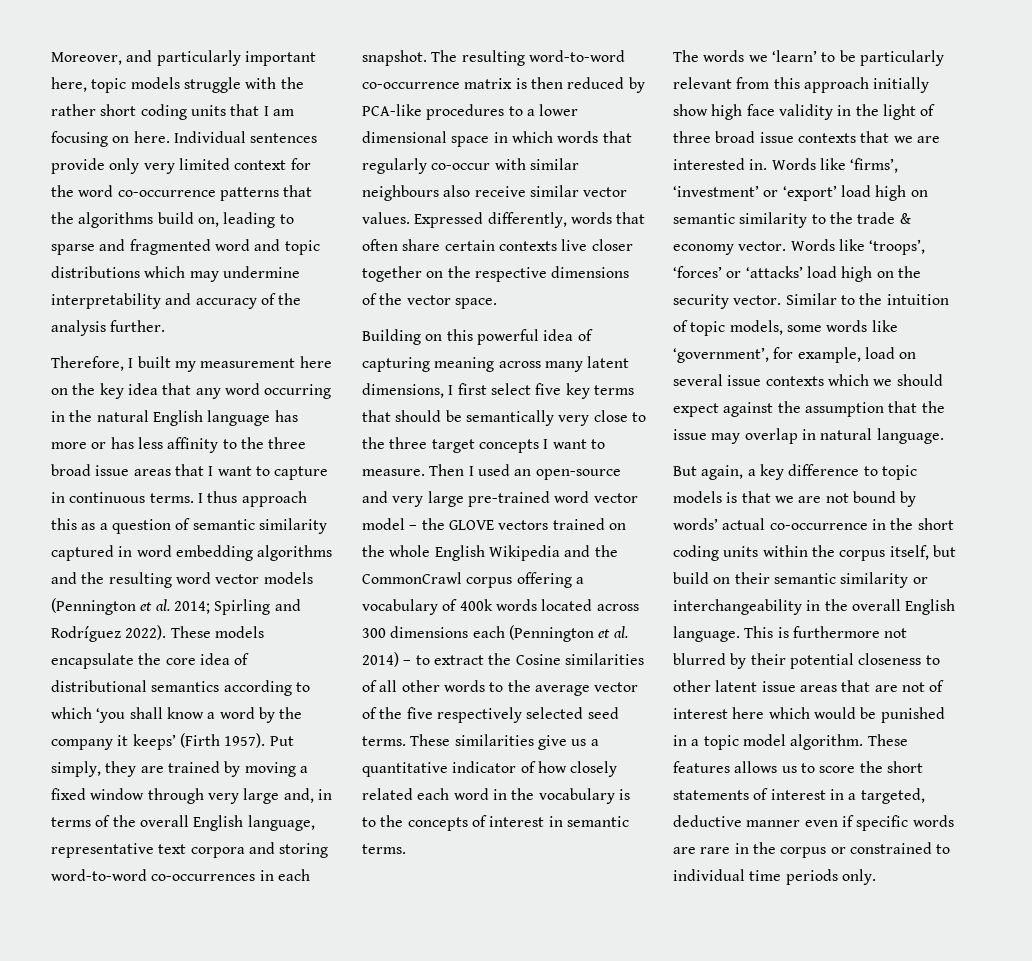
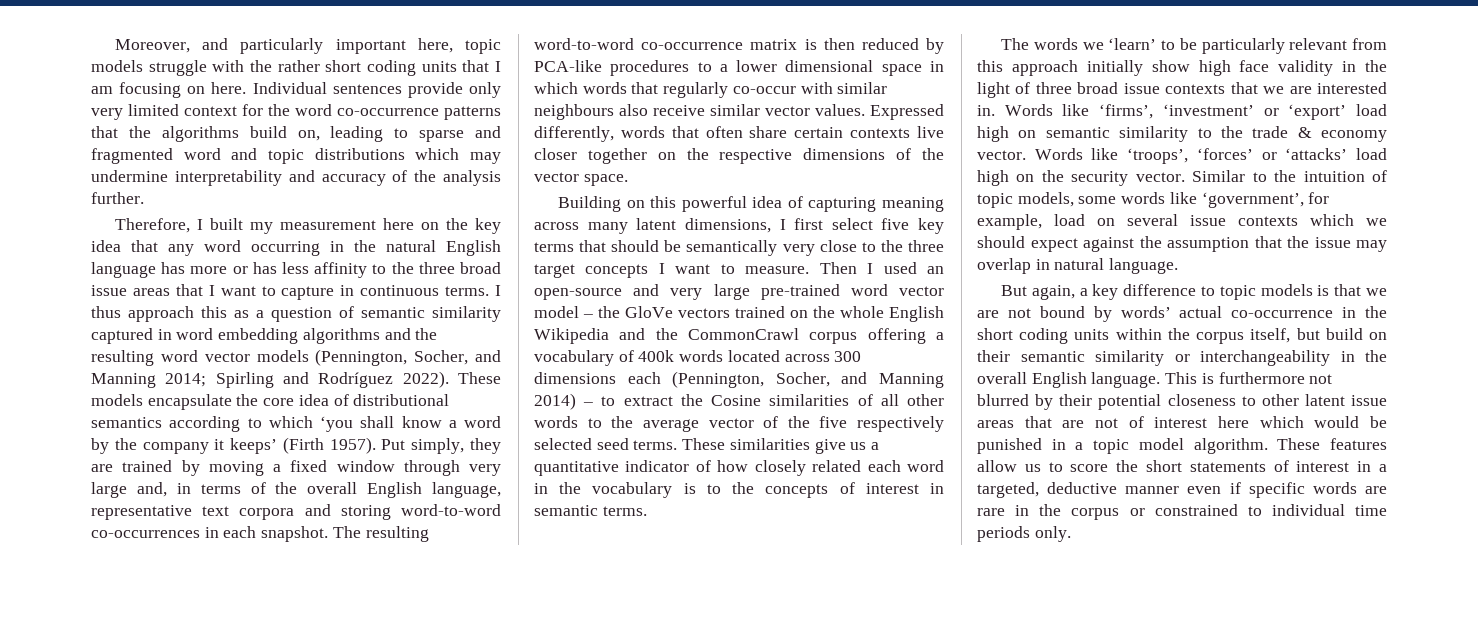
- I thus approach this as a question of semantic similarity captured in word embedding algorithms and the resulting word vector models (Pennington et al. 2014; Spirling and Rodríguez 2022).
+ I thus approach this as a question of semantic similarity captured in word embedding algorithms and the resulting word vector models (Pennington, Socher, and Manning 2014; Spirling and Rodríguez 2022).
- Then I used an open-source and very large pre-trained word vector model – the GLOVE vectors trained on the whole English Wikipedia and the CommonCrawl corpus offering a vocabulary of 400k words located across 300 dimensions each (Pennington et al. 2014) – to extract the Cosine similarities of all other words to the average vector of the five respectively selected seed terms.
+ Then I used an open-source and very large pre-trained word vector model – the GloVe vectors trained on the whole English Wikipedia and the CommonCrawl corpus offering a vocabulary of 400k words located across 300 dimensions each (Pennington, Socher, and Manning 2014) – to extract the Cosine similarities of all other words to the average vector of the five respectively selected seed terms.
- These features allows us to score the short statements of interest in a targeted, deductive manner even if specific words are rare in the corpus or constrained to individual time periods only.
+ These features allow us to score the short statements of interest in a targeted, deductive manner even if specific words are rare in the corpus or constrained to individual time periods only.

